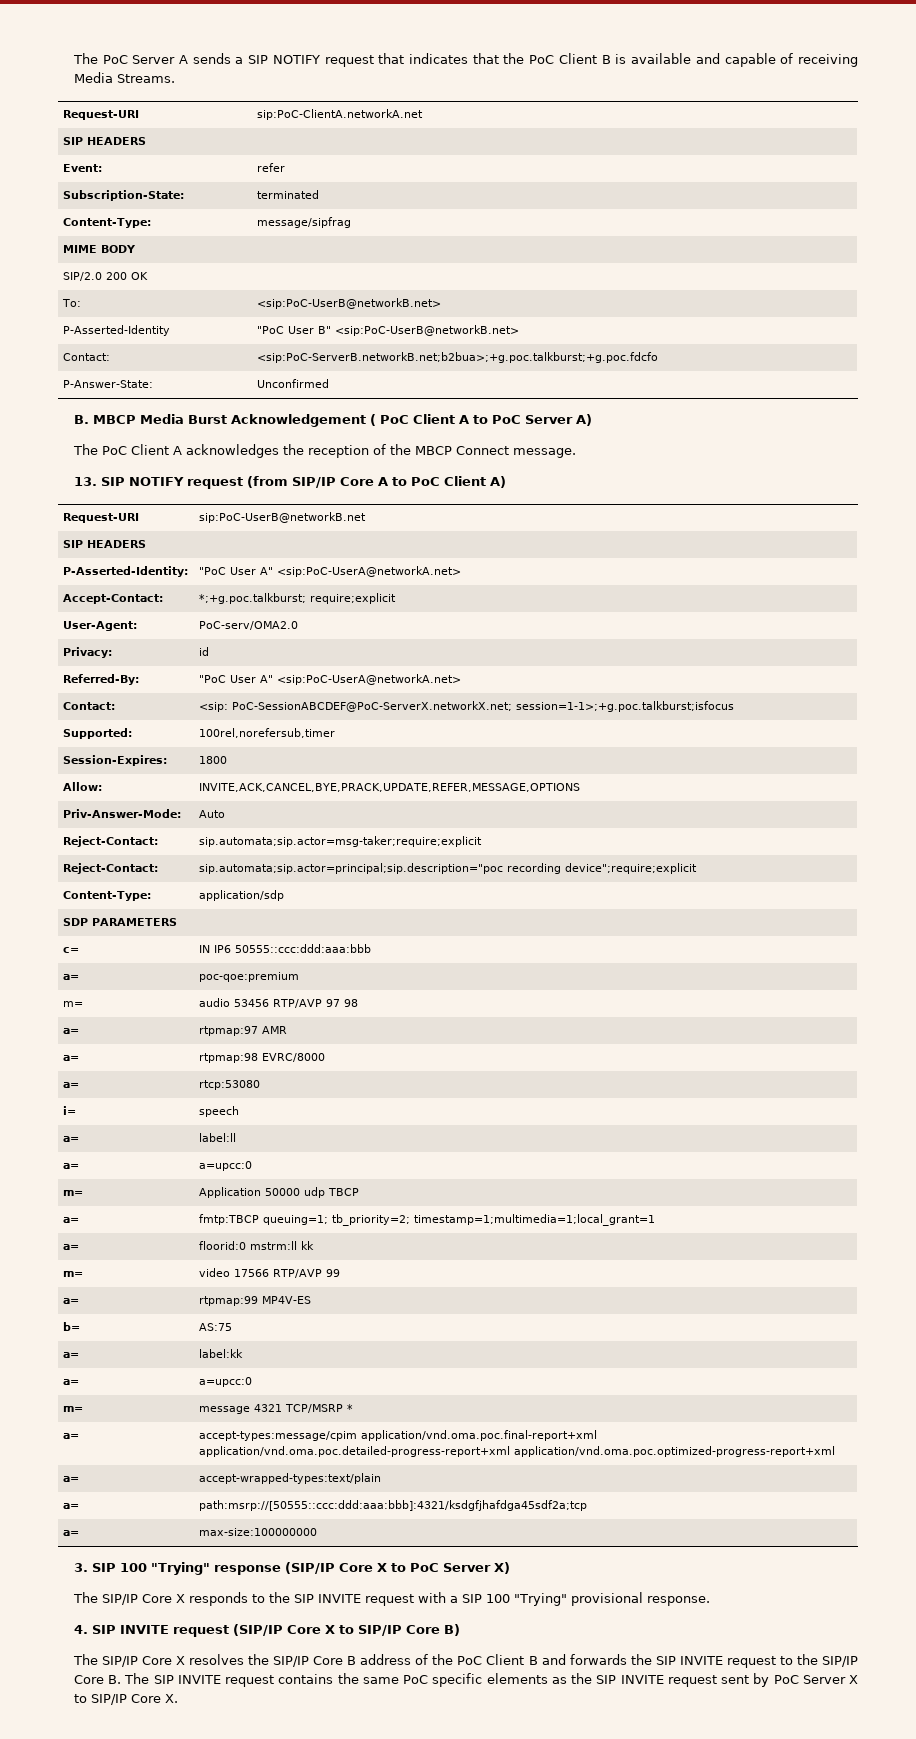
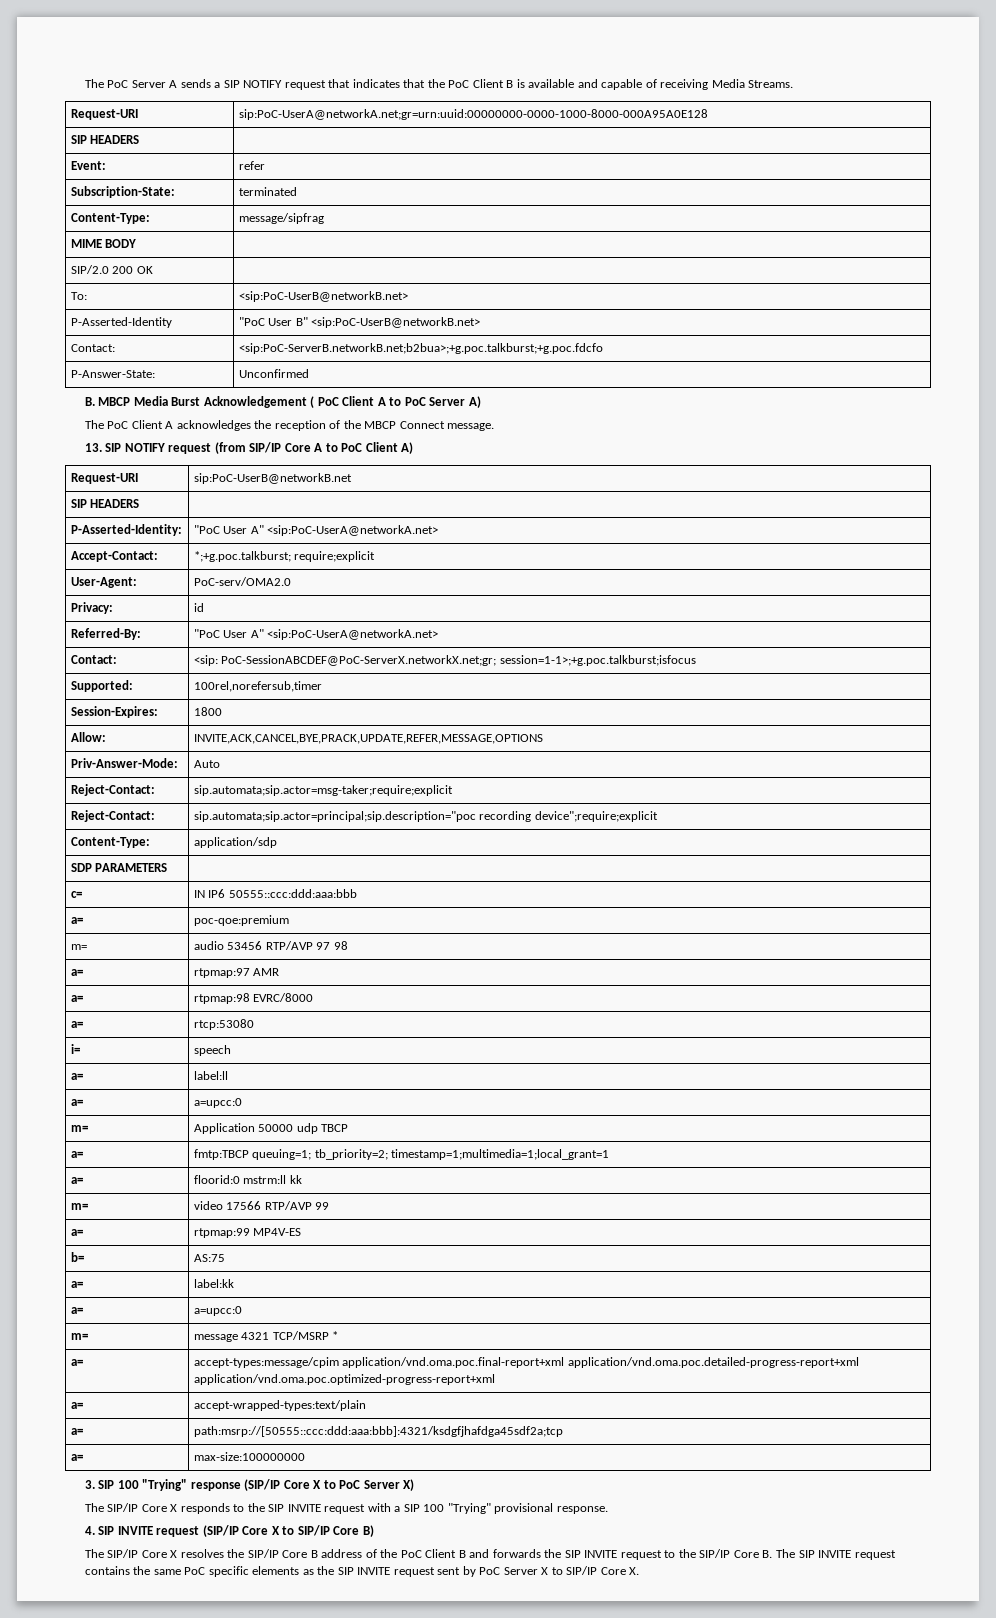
- Request-URI | sip:PoC-ClientA.networkA.net
+ Request-URI | sip:PoC-UserA@networkA.net;gr=urn:uuid:00000000-0000-1000-8000-000A95A0E128
- Contact: | <sip: PoC-SessionABCDEF@PoC-ServerX.networkX.net; session=1-1>;+g.poc.talkburst;isfocus
+ Contact: | <sip: PoC-SessionABCDEF@PoC-ServerX.networkX.net;gr; session=1-1>;+g.poc.talkburst;isfocus

